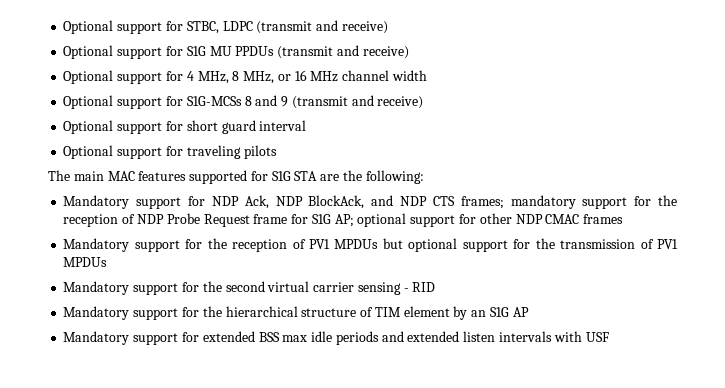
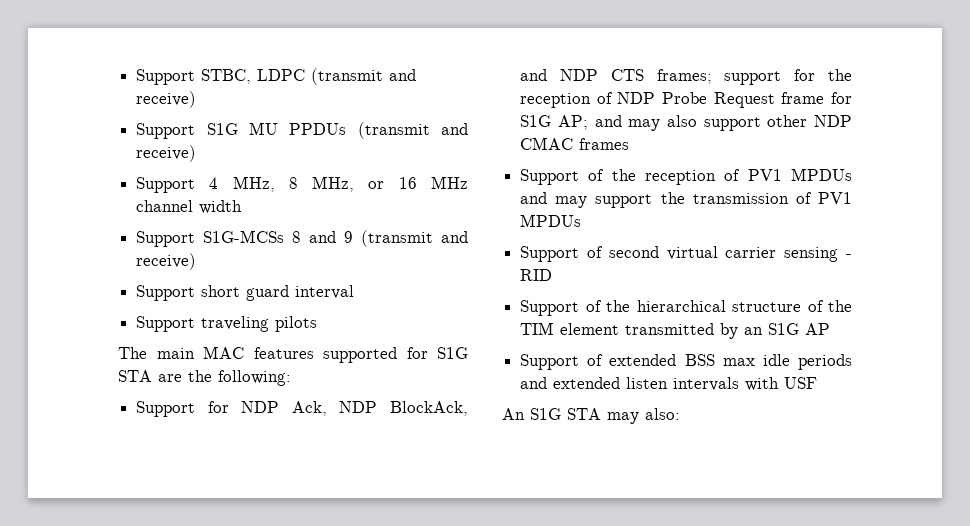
- Optional support for STBC, LDPC (transmit and receive)
+ Support STBC, LDPC (transmit and receive)
- Optional support for S1G MU PPDUs (transmit and receive)
+ Support S1G MU PPDUs (transmit and receive)
- Optional support for 4 MHz, 8 MHz, or 16 MHz channel width
+ Support 4 MHz, 8 MHz, or 16 MHz channel width
- Optional support for S1G-MCSs 8 and 9 (transmit and receive)
+ Support S1G-MCSs 8 and 9 (transmit and receive)
- Optional support for short guard interval
+ Support short guard interval
- Optional support for traveling pilots
+ Support traveling pilots
- Mandatory support for NDP Ack, NDP BlockAck, and NDP CTS frames; mandatory support for the reception of NDP Probe Request frame for S1G AP; optional support for other NDP CMAC frames
+ Support for NDP Ack, NDP BlockAck, and NDP CTS frames; support for the reception of NDP Probe Request frame for S1G AP; and may also support other NDP CMAC frames
- Mandatory support for the reception of PV1 MPDUs but optional support for the transmission of PV1 MPDUs
+ Support of the reception of PV1 MPDUs and may support the transmission of PV1 MPDUs
- Mandatory support for the second virtual carrier sensing - RID
+ Support of second virtual carrier sensing - RID
- Mandatory support for the hierarchical structure of TIM element by an S1G AP
+ Support of the hierarchical structure of the TIM element transmitted by an S1G AP
- Mandatory support for extended BSS max idle periods and extended listen intervals with USF
+ Support of extended BSS max idle periods and extended listen intervals with USF
+ An S1G STA may also:

